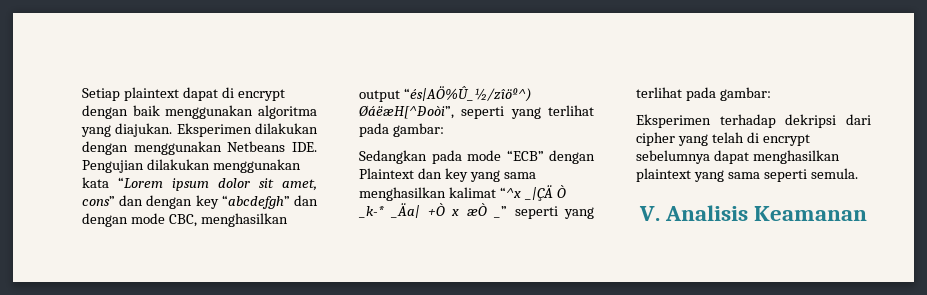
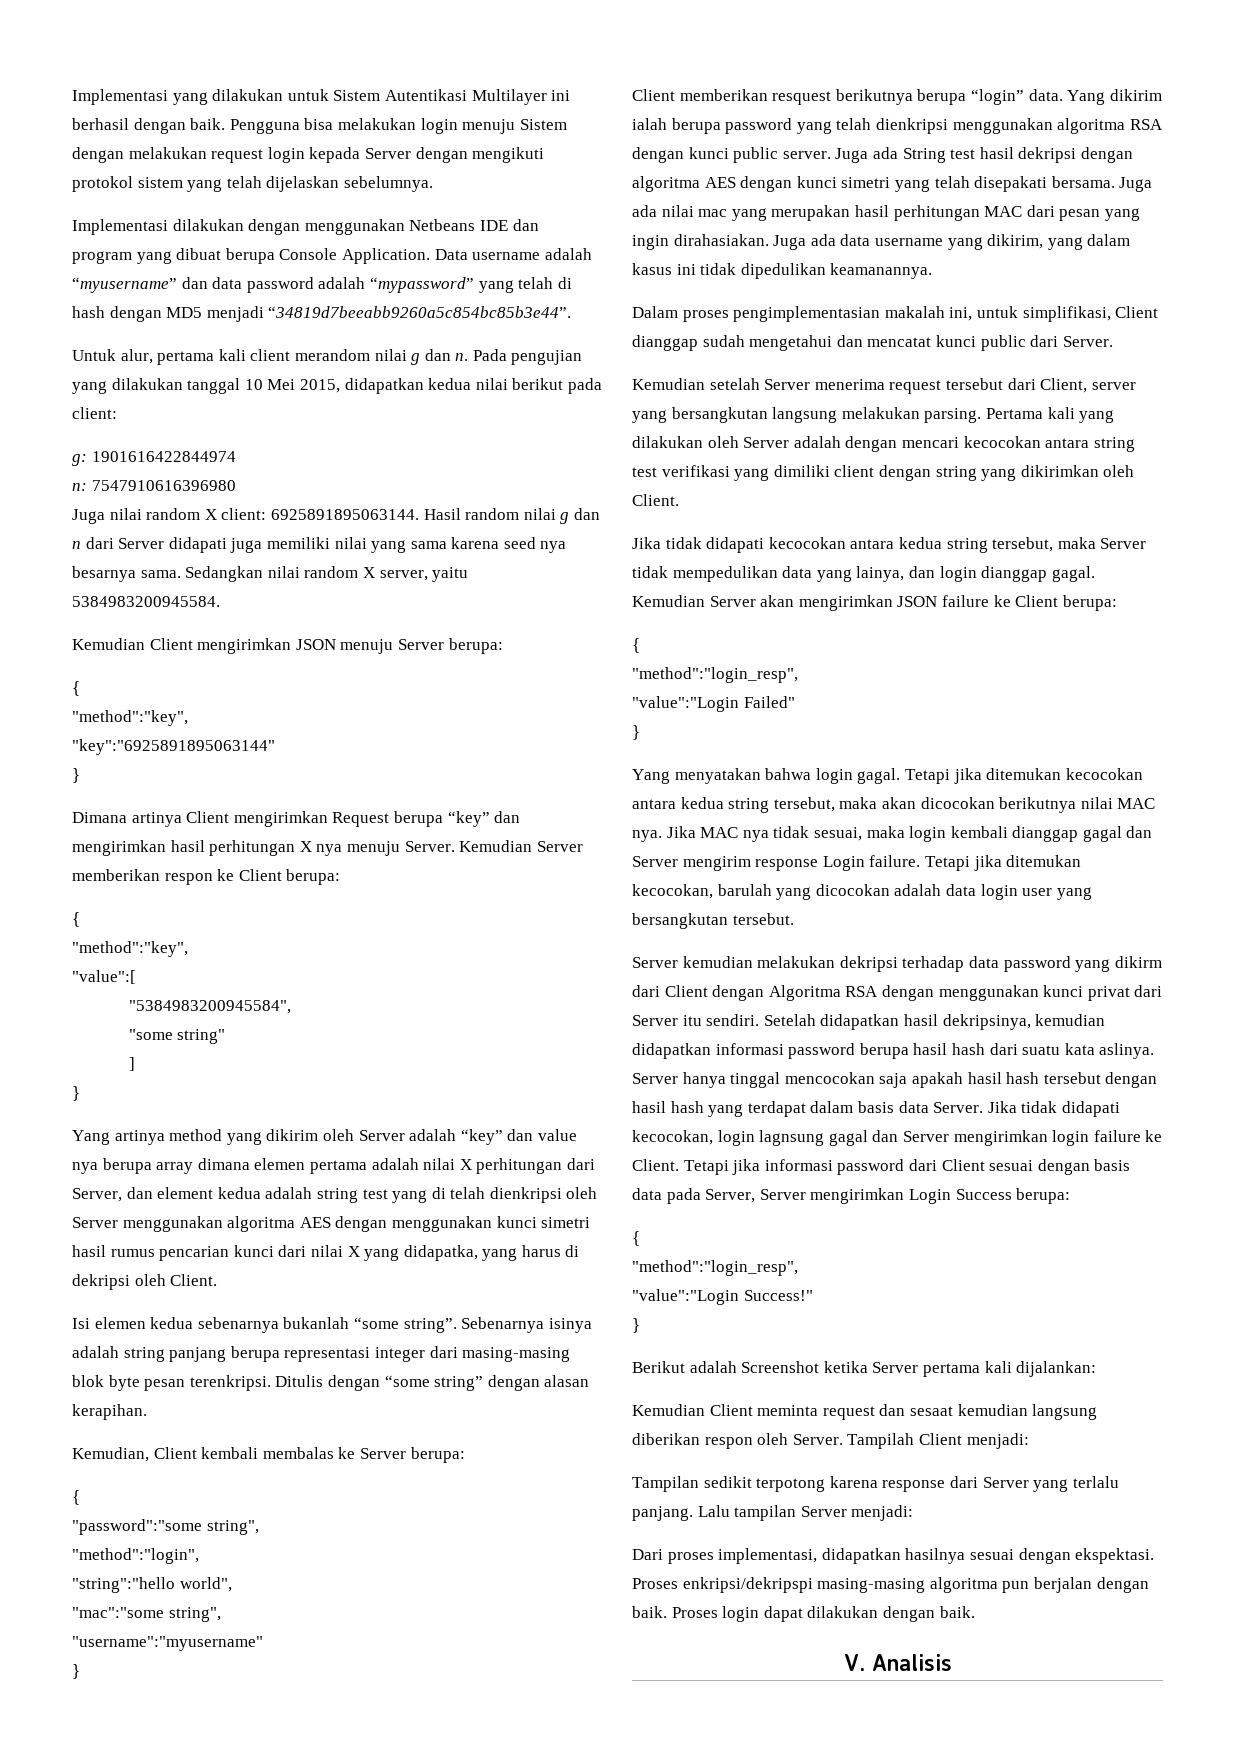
- Setiap plaintext dapat di encrypt dengan baik menggunakan algoritma yang diajukan. Eksperimen dilakukan dengan menggunakan Netbeans IDE. Pengujian dilakukan menggunakan kata “Lorem ipsum dolor sit amet, cons” dan dengan key “abcdefgh” dan dengan mode CBC, menghasilkan output “és|AÖ%Û_½/zîöº^) ØáëæH[^Ðoòi”, seperti yang terlihat pada gambar:
- Sedangkan pada mode “ECB” dengan Plaintext dan key yang sama menghasilkan kalimat “^x _|ÇÄ Ò _k-* _Äa| +Ò x æÒ _” seperti yang terlihat pada gambar:
- Eksperimen terhadap dekripsi dari cipher yang telah di encrypt sebelumnya dapat menghasilkan plaintext yang sama seperti semula.
+ Implementasi yang dilakukan untuk Sistem Autentikasi Multilayer ini berhasil dengan baik. Pengguna bisa melakukan login menuju Sistem dengan melakukan request login kepada Server dengan mengikuti protokol sistem yang telah dijelaskan sebelumnya.
+ Implementasi dilakukan dengan menggunakan Netbeans IDE dan program yang dibuat berupa Console Application. Data username adalah “myusername” dan data password adalah “mypassword” yang telah di hash dengan MD5 menjadi “34819d7beeabb9260a5c854bc85b3e44”.
+ Untuk alur, pertama kali client merandom nilai g dan n. Pada pengujian yang dilakukan tanggal 10 Mei 2015, didapatkan kedua nilai berikut pada client:
+ g: 1901616422844974
+ n: 7547910616396980
+ Juga nilai random X client: 6925891895063144. Hasil random nilai g dan n dari Server didapati juga memiliki nilai yang sama karena seed nya besarnya sama. Sedangkan nilai random X server, yaitu 5384983200945584.
+ Kemudian Client mengirimkan JSON menuju Server berupa:
+ {
+ "method":"key",
+ "key":"6925891895063144"
+ }
+ Dimana artinya Client mengirimkan Request berupa “key” dan mengirimkan hasil perhitungan X nya menuju Server. Kemudian Server memberikan respon ke Client berupa:
+ {
+ "method":"key",
+ "value":[
+ "5384983200945584",
+ "some string"
+ ]
+ }
+ Yang artinya method yang dikirim oleh Server adalah “key” dan value nya berupa array dimana elemen pertama adalah nilai X perhitungan dari Server, dan element kedua adalah string test yang di telah dienkripsi oleh Server menggunakan algoritma AES dengan menggunakan kunci simetri hasil rumus pencarian kunci dari nilai X yang didapatka, yang harus di dekripsi oleh Client.
+ Isi elemen kedua sebenarnya bukanlah “some string”. Sebenarnya isinya adalah string panjang berupa representasi integer dari masing-masing blok byte pesan terenkripsi. Ditulis dengan “some string” dengan alasan kerapihan.
+ Kemudian, Client kembali membalas ke Server berupa:
+ {
+ "password":"some string",
+ "method":"login",
+ "string":"hello world",
+ "mac":"some string",
+ "username":"myusername"
+ }
+ Client memberikan resquest berikutnya berupa “login” data. Yang dikirim ialah berupa password yang telah dienkripsi menggunakan algoritma RSA dengan kunci public server. Juga ada String test hasil dekripsi dengan algoritma AES dengan kunci simetri yang telah disepakati bersama. Juga ada nilai mac yang merupakan hasil perhitungan MAC dari pesan yang ingin dirahasiakan. Juga ada data username yang dikirim, yang dalam kasus ini tidak dipedulikan keamanannya.
+ Dalam proses pengimplementasian makalah ini, untuk simplifikasi, Client dianggap sudah mengetahui dan mencatat kunci public dari Server.
+ Kemudian setelah Server menerima request tersebut dari Client, server yang bersangkutan langsung melakukan parsing. Pertama kali yang dilakukan oleh Server adalah dengan mencari kecocokan antara string test verifikasi yang dimiliki client dengan string yang dikirimkan oleh Client.
+ Jika tidak didapati kecocokan antara kedua string tersebut, maka Server tidak mempedulikan data yang lainya, dan login dianggap gagal. Kemudian Server akan mengirimkan JSON failure ke Client berupa:
+ {
+ "method":"login_resp",
+ "value":"Login Failed"
+ }
+ Yang menyatakan bahwa login gagal. Tetapi jika ditemukan kecocokan antara kedua string tersebut, maka akan dicocokan berikutnya nilai MAC nya. Jika MAC nya tidak sesuai, maka login kembali dianggap gagal dan Server mengirim response Login failure. Tetapi jika ditemukan kecocokan, barulah yang dicocokan adalah data login user yang bersangkutan tersebut.
+ Server kemudian melakukan dekripsi terhadap data password yang dikirm dari Client dengan Algoritma RSA dengan menggunakan kunci privat dari Server itu sendiri. Setelah didapatkan hasil dekripsinya, kemudian didapatkan informasi password berupa hasil hash dari suatu kata aslinya. Server hanya tinggal mencocokan saja apakah hasil hash tersebut dengan hasil hash yang terdapat dalam basis data Server. Jika tidak didapati kecocokan, login lagnsung gagal dan Server mengirimkan login failure ke Client. Tetapi jika informasi password dari Client sesuai dengan basis data pada Server, Server mengirimkan Login Success berupa:
+ {
+ "method":"login_resp",
+ "value":"Login Success!"
+ }
+ Berikut adalah Screenshot ketika Server pertama kali dijalankan:
+ Kemudian Client meminta request dan sesaat kemudian langsung diberikan respon oleh Server. Tampilah Client menjadi:
+ Tampilan sedikit terpotong karena response dari Server yang terlalu panjang. Lalu tampilan Server menjadi:
+ Dari proses implementasi, didapatkan hasilnya sesuai dengan ekspektasi. Proses enkripsi/dekripspi masing-masing algoritma pun berjalan dengan baik. Proses login dapat dilakukan dengan baik.
- V. Analisis Keamanan
+ V. Analisis

